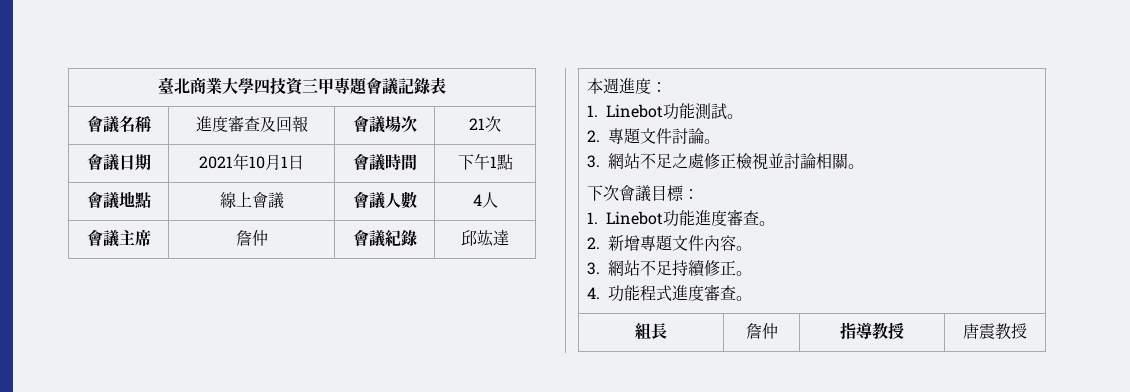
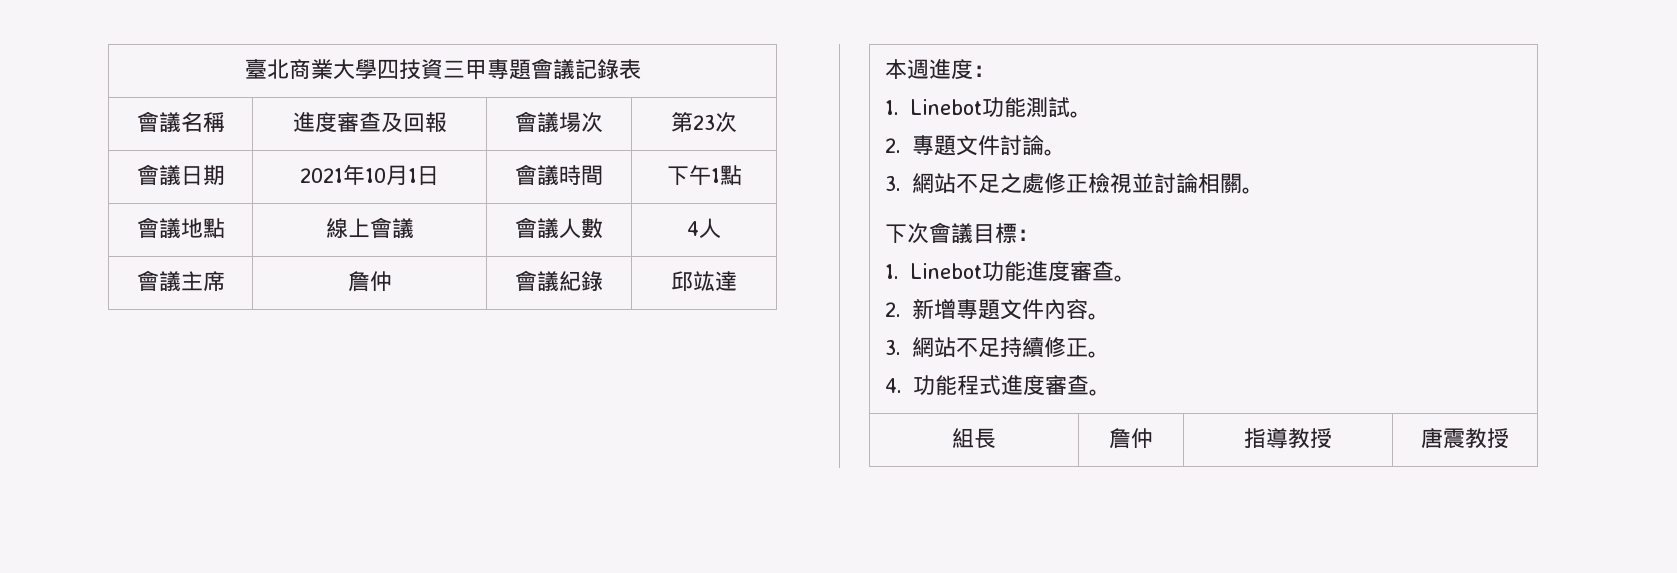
- 會議名稱 | 進度審查及回報 | 會議場次 | 21次
+ 會議名稱 | 進度審查及回報 | 會議場次 | 第23次

